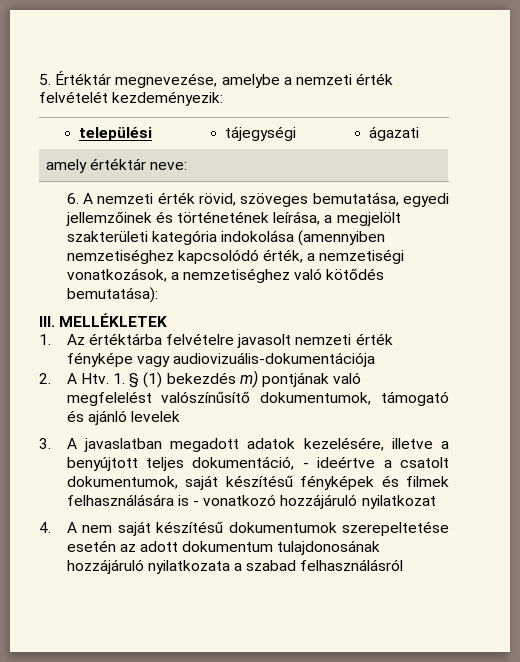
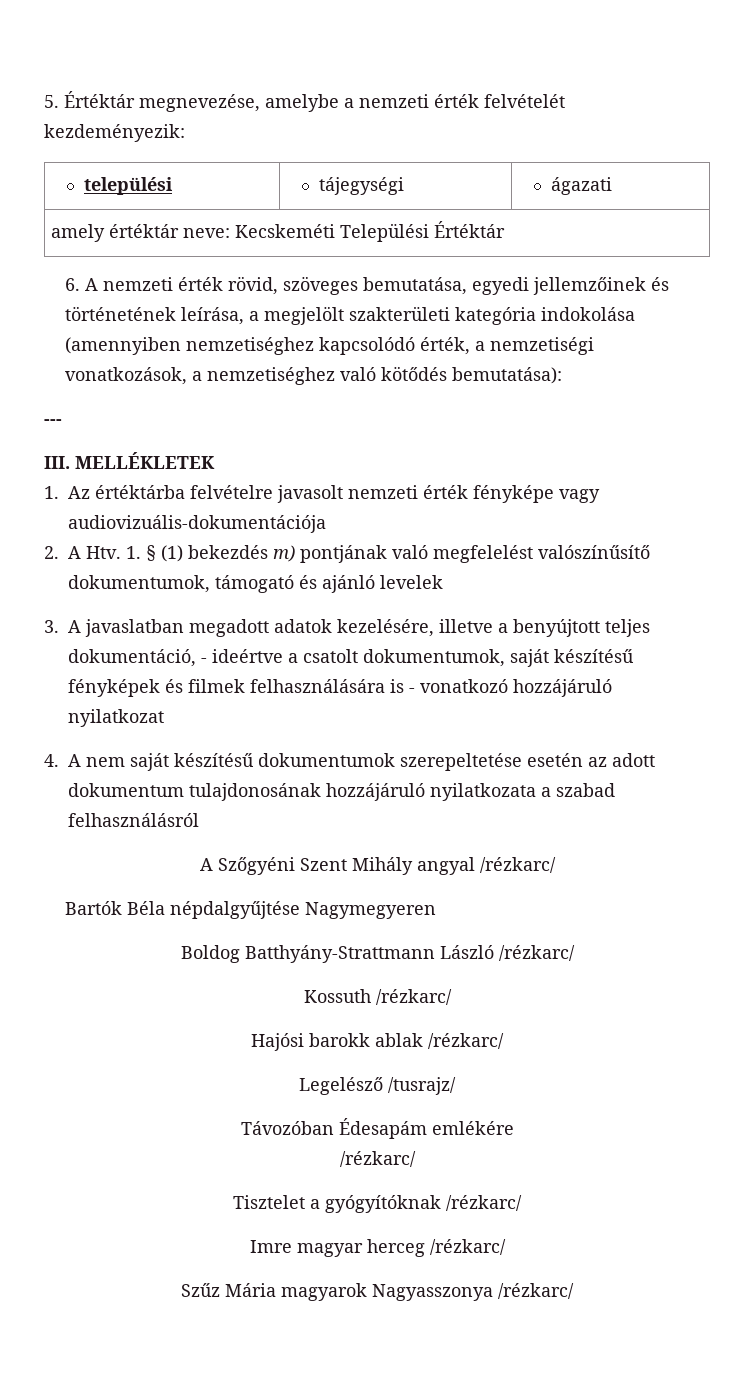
- amely értéktár neve:
+ amely értéktár neve: Kecskeméti Települési Értéktár
+ ---
+ A Szőgyéni Szent Mihály angyal /rézkarc/
+ Bartók Béla népdalgyűjtése Nagymegyeren
+ Boldog Batthyány-Strattmann László /rézkarc/
+ Kossuth /rézkarc/
+ Hajósi barokk ablak /rézkarc/
+ Legelésző /tusrajz/
+ Távozóban Édesapám emlékére
+ /rézkarc/
+ Tisztelet a gyógyítóknak /rézkarc/
+ Imre magyar herceg /rézkarc/
+ Szűz Mária magyarok Nagyasszonya /rézkarc/

